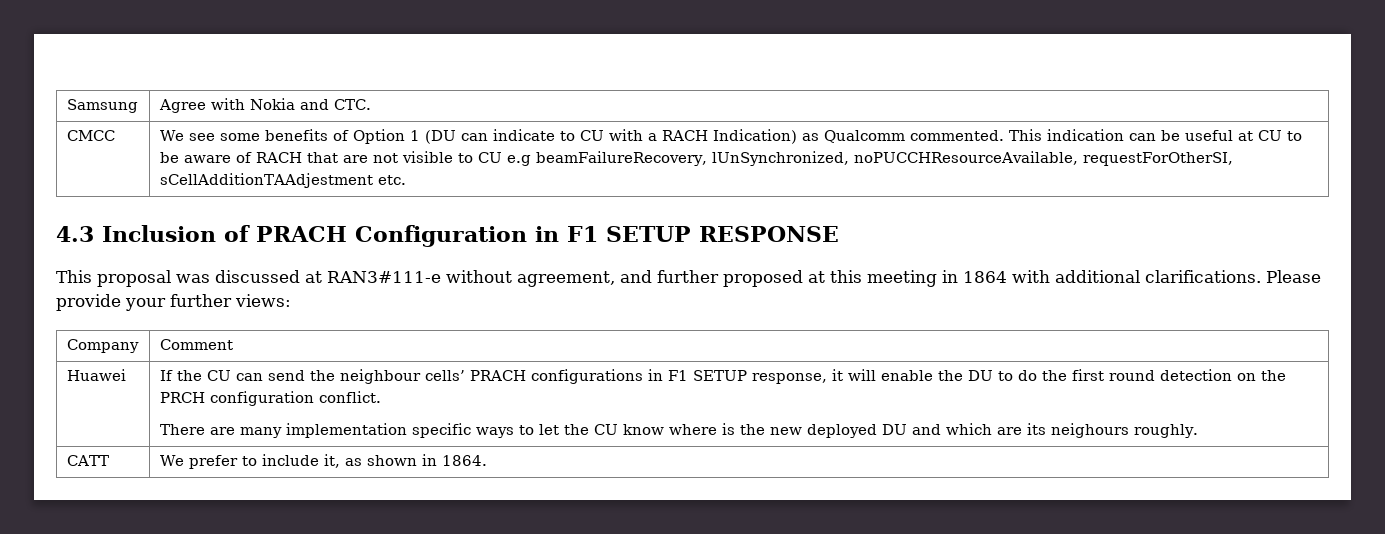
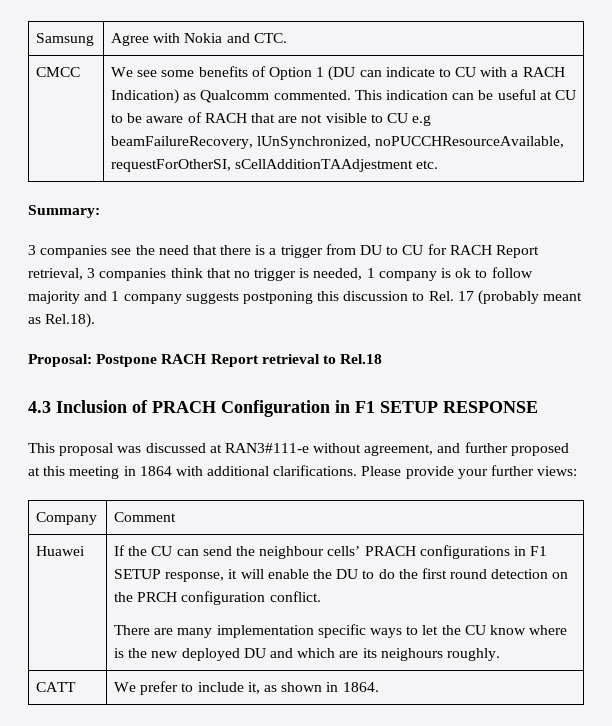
+ Summary:
+ 3 companies see the need that there is a trigger from DU to CU for RACH Report retrieval, 3 companies think that no trigger is needed, 1 company is ok to follow majority and 1 company suggests postponing this discussion to Rel. 17 (probably meant as Rel.18).
+ Proposal: Postpone RACH Report retrieval to Rel.18

